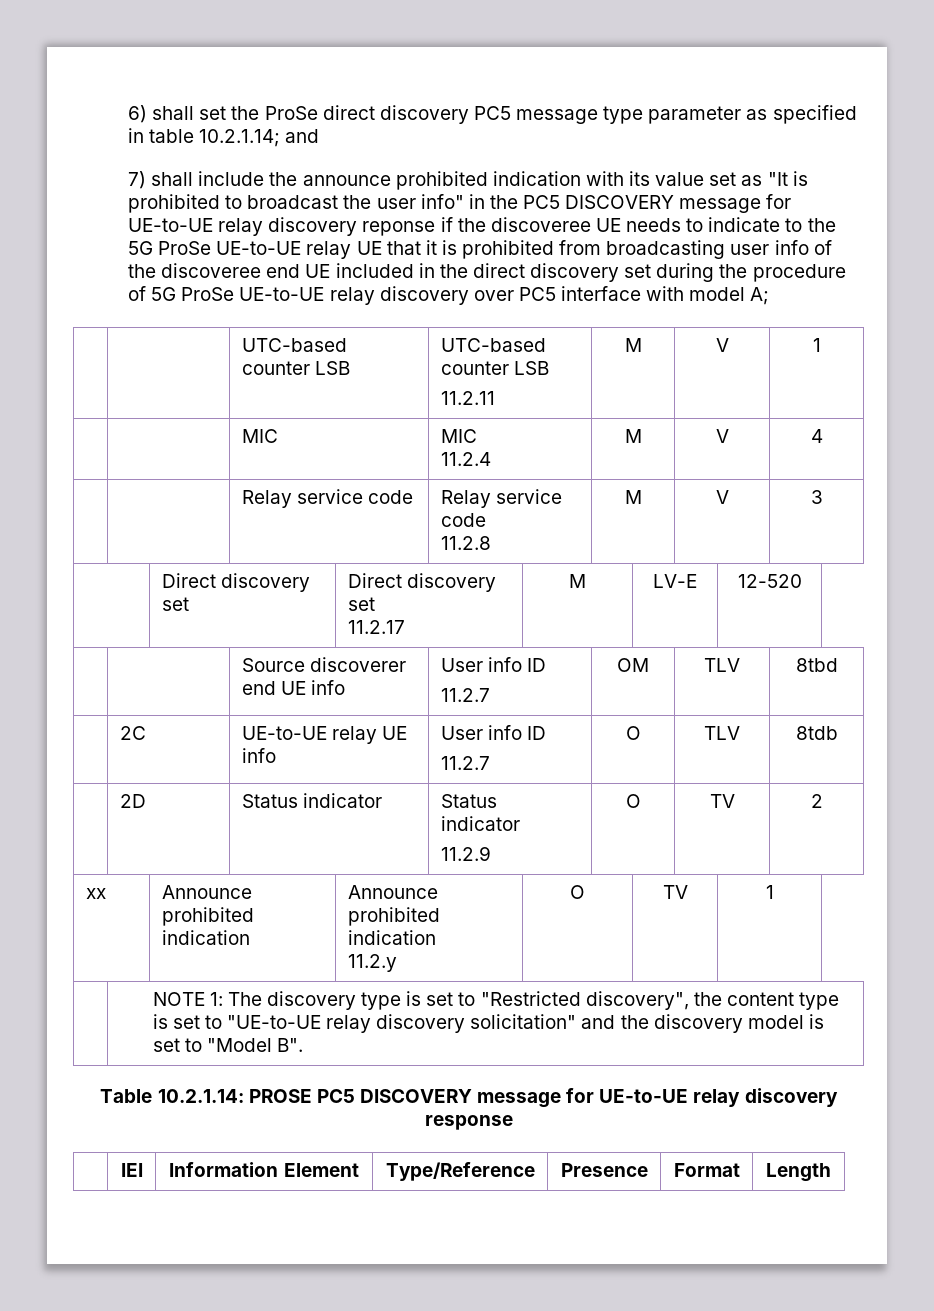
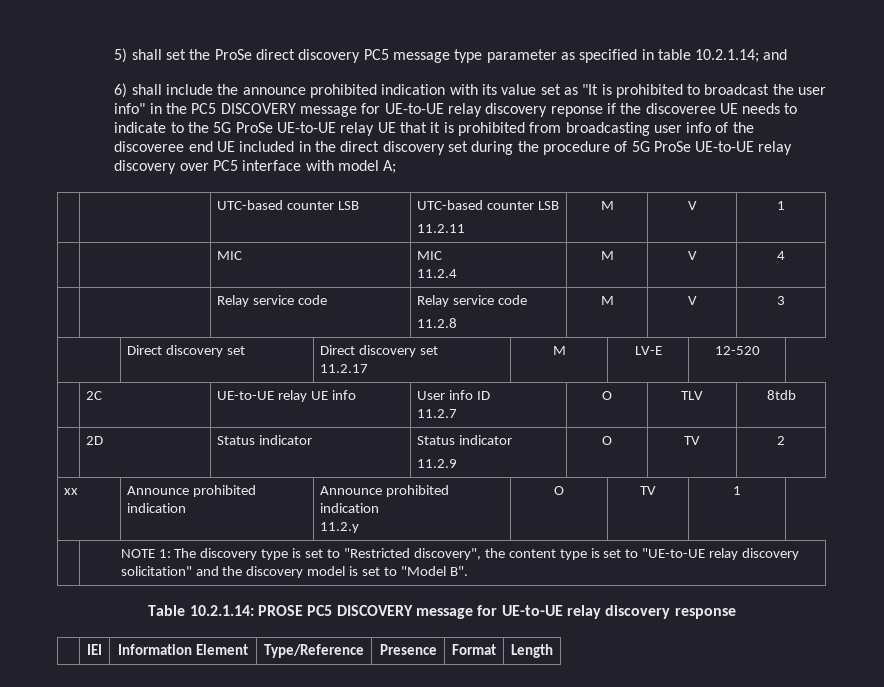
- 6) shall set the ProSe direct discovery PC5 message type parameter as specified in table 10.2.1.14; and
+ 5) shall set the ProSe direct discovery PC5 message type parameter as specified in table 10.2.1.14; and
- 7) shall include the announce prohibited indication with its value set as "It is prohibited to broadcast the user info" in the PC5 DISCOVERY message for UE-to-UE relay discovery reponse if the discoveree UE needs to indicate to the 5G ProSe UE-to-UE relay UE that it is prohibited from broadcasting user info of the discoveree end UE included in the direct discovery set during the procedure of 5G ProSe UE-to-UE relay discovery over PC5 interface with model A;
+ 6) shall include the announce prohibited indication with its value set as "It is prohibited to broadcast the user info" in the PC5 DISCOVERY message for UE-to-UE relay discovery reponse if the discoveree UE needs to indicate to the 5G ProSe UE-to-UE relay UE that it is prohibited from broadcasting user info of the discoveree end UE included in the direct discovery set during the procedure of 5G ProSe UE-to-UE relay discovery over PC5 interface with model A;
- | | Source discoverer end UE info | User info ID
- 11.2.7 | OM | TLV | 8tbd

